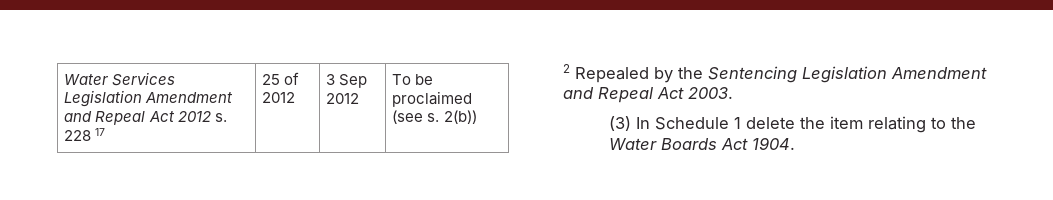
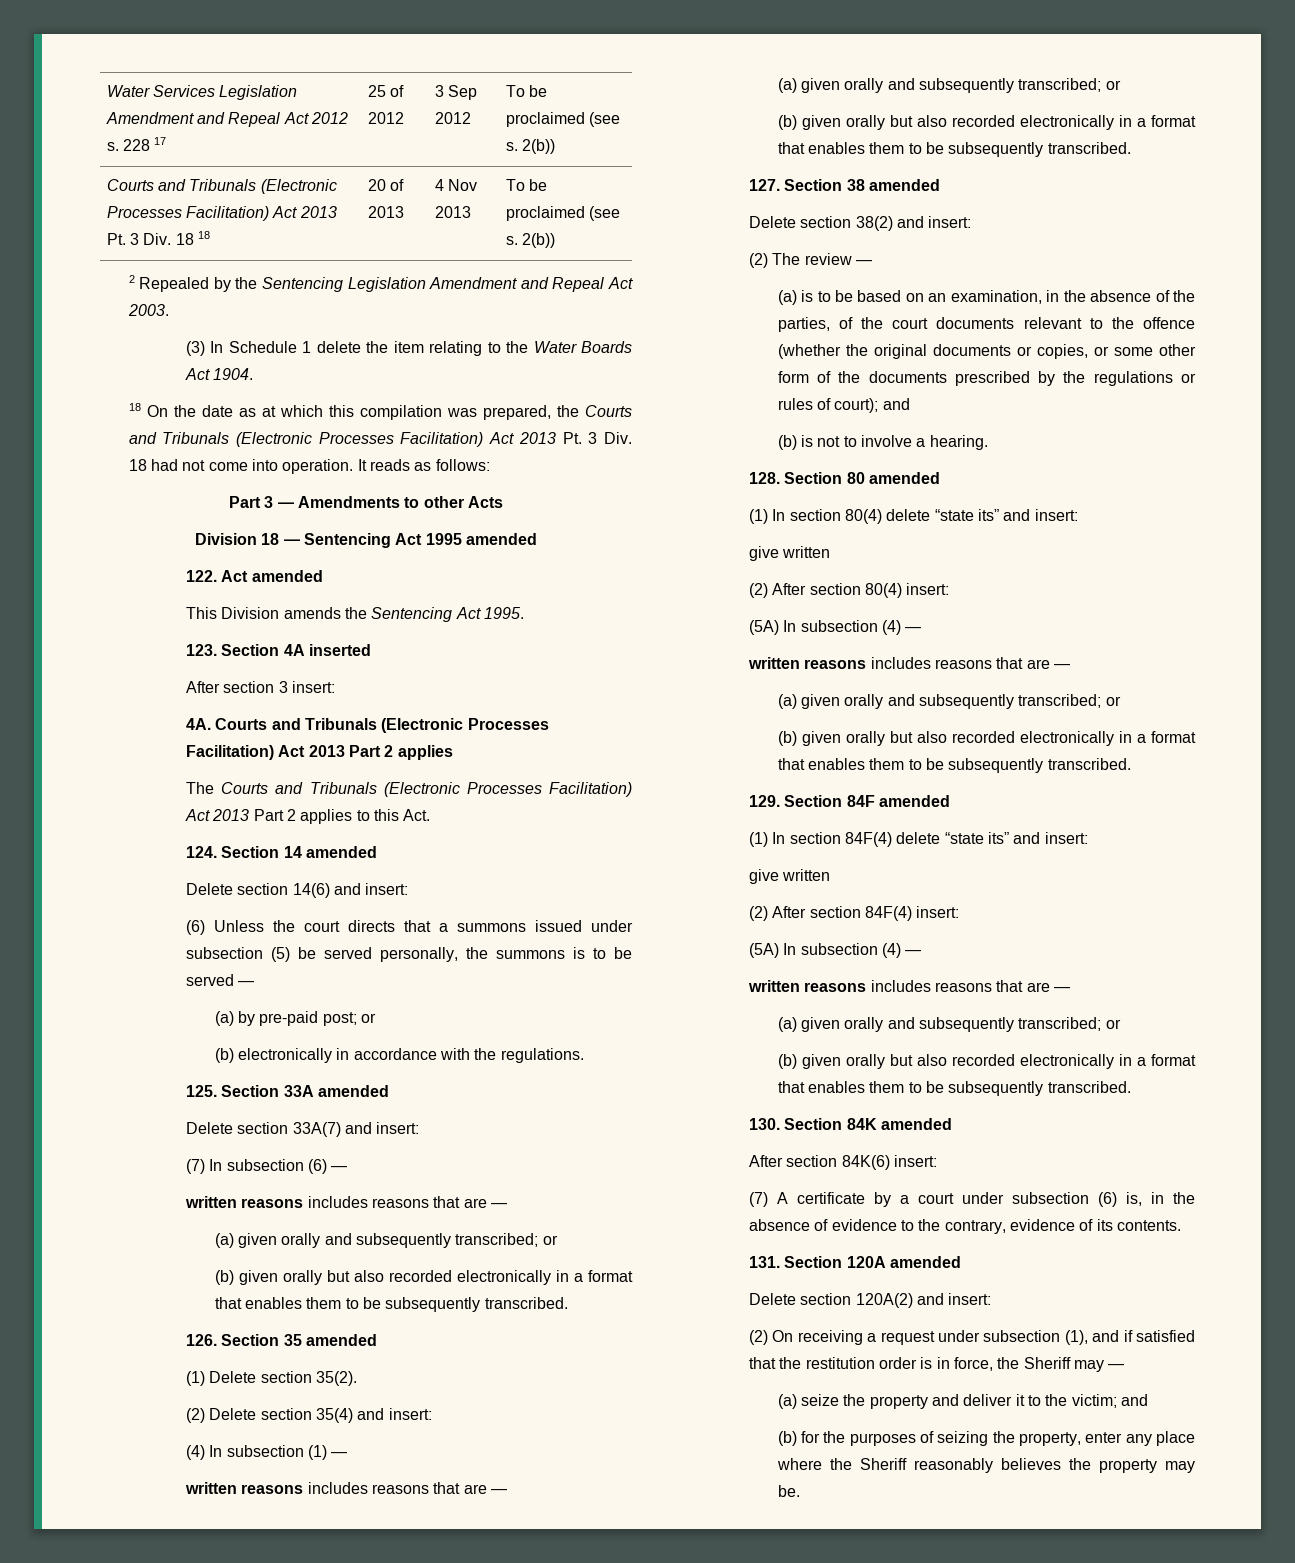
+ Courts and Tribunals (Electronic Processes Facilitation) Act 2013 Pt. 3 Div. 18 18 | 20 of 2013 | 4 Nov 2013 | To be proclaimed (see s. 2(b))
+ 18 On the date as at which this compilation was prepared, the Courts and Tribunals (Electronic Processes Facilitation) Act 2013 Pt. 3 Div. 18 had not come into operation. It reads as follows:
+ Part 3 — Amendments to other Acts
+ Division 18 — Sentencing Act 1995 amended
+ 122. Act amended
+ This Division amends the Sentencing Act 1995.
+ 123. Section 4A inserted
+ After section 3 insert:
+ 4A. Courts and Tribunals (Electronic Processes Facilitation) Act 2013 Part 2 applies
+ The Courts and Tribunals (Electronic Processes Facilitation) Act 2013 Part 2 applies to this Act.
+ 124. Section 14 amended
+ Delete section 14(6) and insert:
+ (6) Unless the court directs that a summons issued under subsection (5) be served personally, the summons is to be served —
+ (a) by pre-paid post; or
+ (b) electronically in accordance with the regulations.
+ 125. Section 33A amended
+ Delete section 33A(7) and insert:
+ (7) In subsection (6) —
+ written reasons includes reasons that are —
+ (a) given orally and subsequently transcribed; or
+ (b) given orally but also recorded electronically in a format that enables them to be subsequently transcribed.
+ 126. Section 35 amended
+ (1) Delete section 35(2).
+ (2) Delete section 35(4) and insert:
+ (4) In subsection (1) —
+ written reasons includes reasons that are —
+ (a) given orally and subsequently transcribed; or
+ (b) given orally but also recorded electronically in a format that enables them to be subsequently transcribed.
+ 127. Section 38 amended
+ Delete section 38(2) and insert:
+ (2) The review —
+ (a) is to be based on an examination, in the absence of the parties, of the court documents relevant to the offence (whether the original documents or copies, or some other form of the documents prescribed by the regulations or rules of court); and
+ (b) is not to involve a hearing.
+ 128. Section 80 amended
+ (1) In section 80(4) delete “state its” and insert:
+ give written
+ (2) After section 80(4) insert:
+ (5A) In subsection (4) —
+ written reasons includes reasons that are —
+ (a) given orally and subsequently transcribed; or
+ (b) given orally but also recorded electronically in a format that enables them to be subsequently transcribed.
+ 129. Section 84F amended
+ (1) In section 84F(4) delete “state its” and insert:
+ give written
+ (2) After section 84F(4) insert:
+ (5A) In subsection (4) —
+ written reasons includes reasons that are —
+ (a) given orally and subsequently transcribed; or
+ (b) given orally but also recorded electronically in a format that enables them to be subsequently transcribed.
+ 130. Section 84K amended
+ After section 84K(6) insert:
+ (7) A certificate by a court under subsection (6) is, in the absence of evidence to the contrary, evidence of its contents.
+ 131. Section 120A amended
+ Delete section 120A(2) and insert:
+ (2) On receiving a request under subsection (1), and if satisfied that the restitution order is in force, the Sheriff may —
+ (a) seize the property and deliver it to the victim; and
+ (b) for the purposes of seizing the property, enter any place where the Sheriff reasonably believes the property may be.

